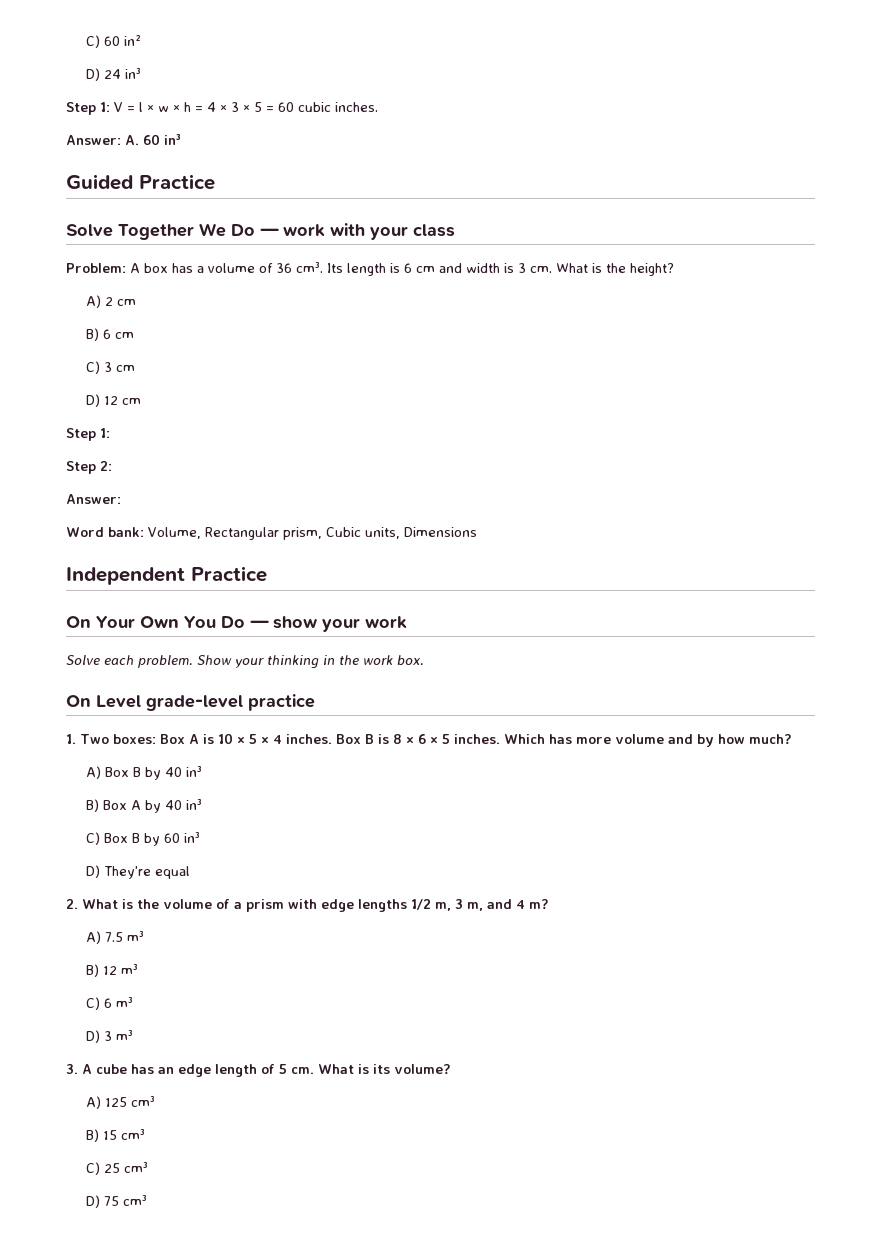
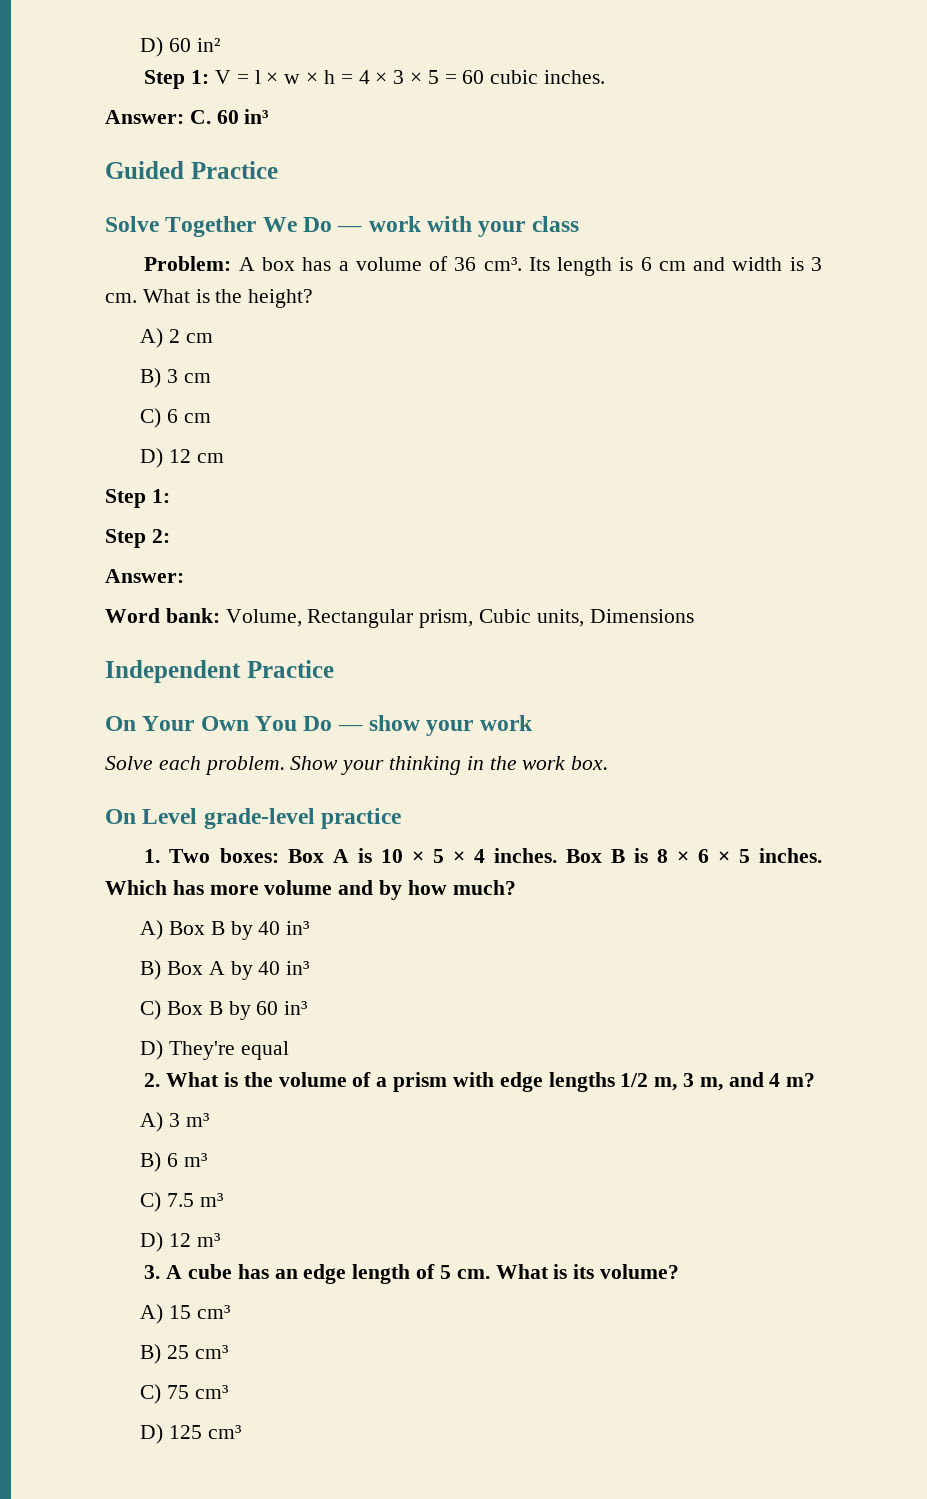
- C) 60 in²
+ D) 60 in²
- D) 24 in³
- Answer: A. 60 in³
+ Answer: C. 60 in³
- B) 6 cm
+ B) 3 cm
- C) 3 cm
+ C) 6 cm
- A) 7.5 m³
+ A) 3 m³
+ B) 6 m³
+ C) 7.5 m³
- B) 12 m³
+ D) 12 m³
- C) 6 m³
- D) 3 m³
- A) 125 cm³
+ A) 15 cm³
- B) 15 cm³
+ B) 25 cm³
- C) 25 cm³
+ C) 75 cm³
- D) 75 cm³
+ D) 125 cm³

